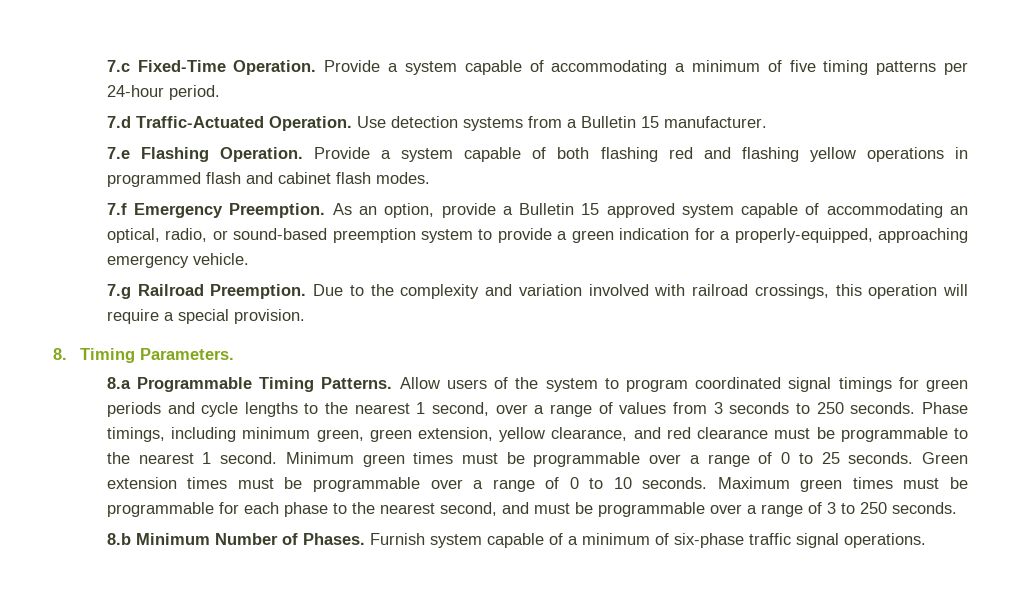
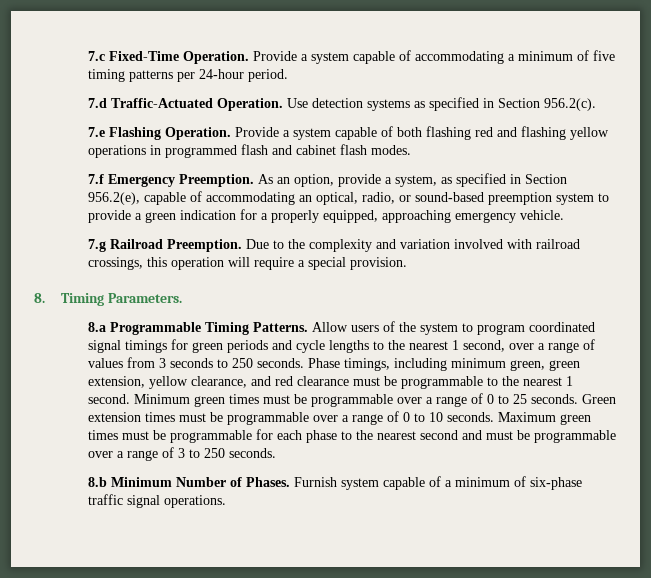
- Use detection systems from a Bulletin 15 manufacturer.
+ Use detection systems as specified in Section 956.2(c).
- As an option, provide a Bulletin 15 approved system capable of accommodating an optical, radio, or sound-based preemption system to provide a green indication for a properly-equipped, approaching emergency vehicle.
+ As an option, provide a system, as specified in Section 956.2(e), capable of accommodating an optical, radio, or sound-based preemption system to provide a green indication for a properly equipped, approaching emergency vehicle.
- Maximum green times must be programmable for each phase to the nearest second, and must be programmable over a range of 3 to 250 seconds.
+ Maximum green times must be programmable for each phase to the nearest second and must be programmable over a range of 3 to 250 seconds.

